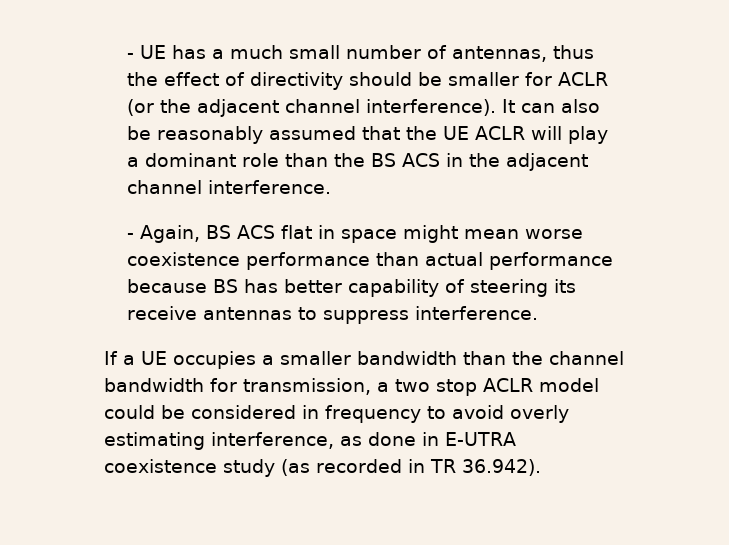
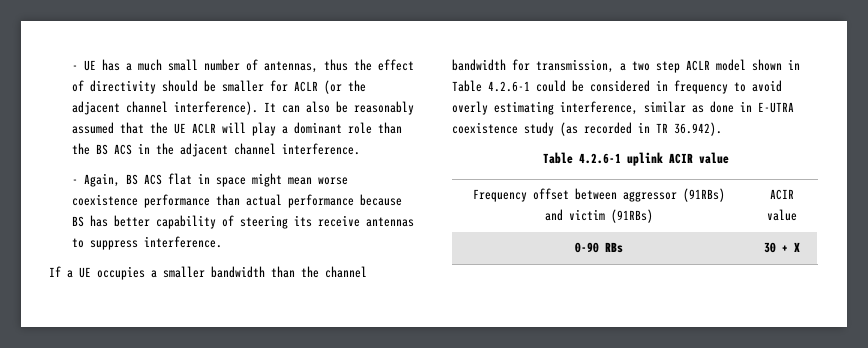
- If a UE occupies a smaller bandwidth than the channel bandwidth for transmission, a two stop ACLR model could be considered in frequency to avoid overly estimating interference, as done in E-UTRA coexistence study (as recorded in TR 36.942).
+ If a UE occupies a smaller bandwidth than the channel bandwidth for transmission, a two step ACLR model shown in Table 4.2.6-1 could be considered in frequency to avoid overly estimating interference, similar as done in E-UTRA coexistence study (as recorded in TR 36.942).
+ Table 4.2.6-1 uplink ACIR value
+ Frequency offset between aggressor (91RBs) and victim (91RBs) | ACIR value
+ 0-90 RBs | 30 + X

